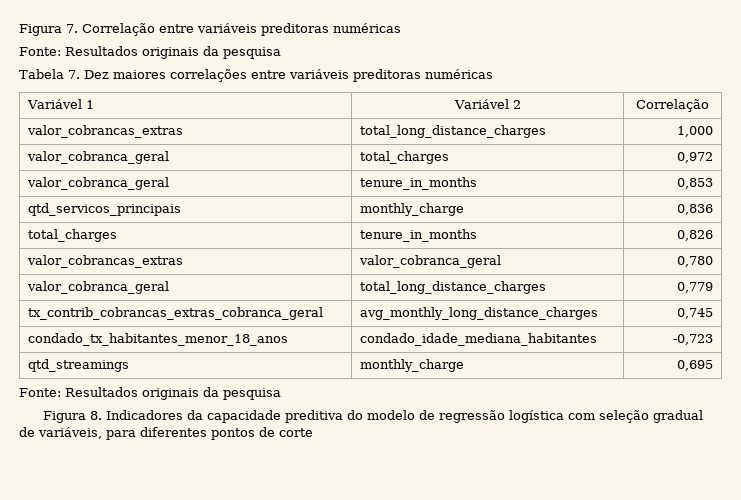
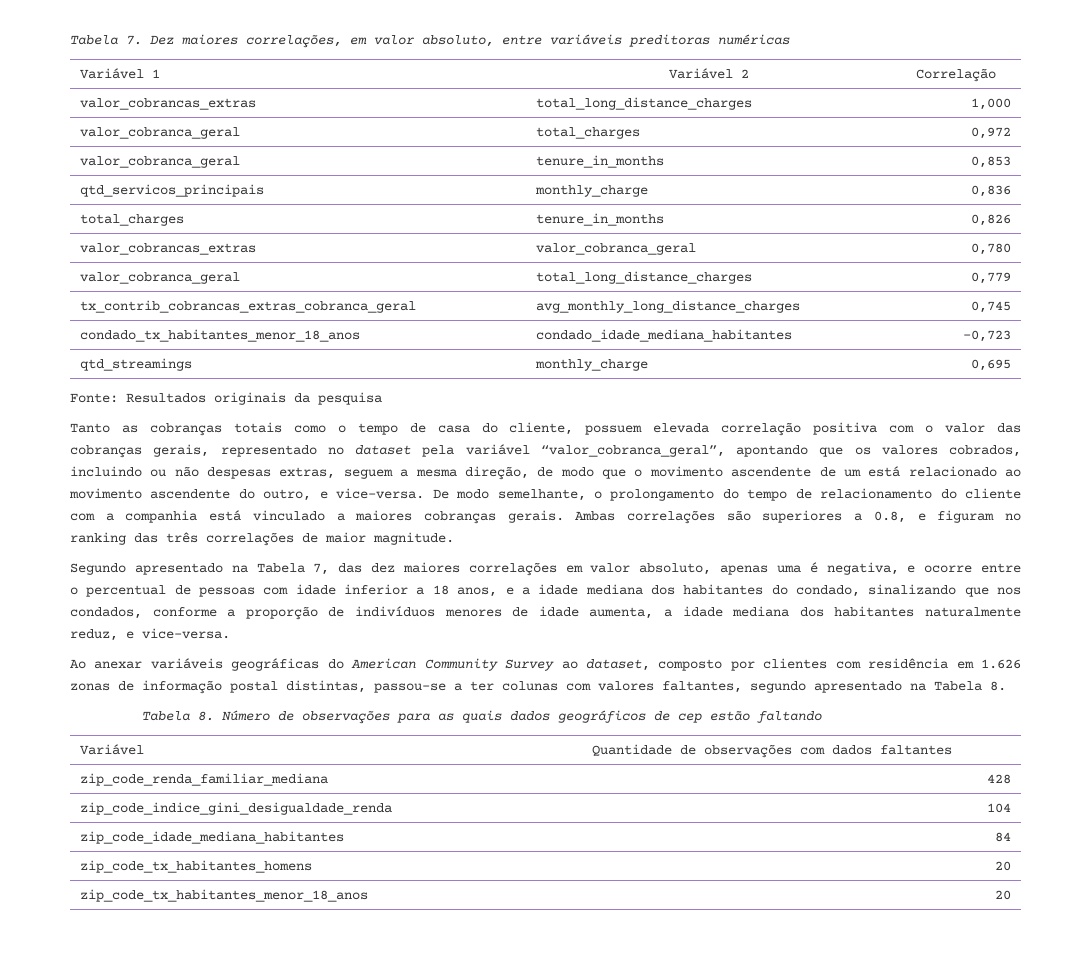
- Figura 7. Correlação entre variáveis preditoras numéricas
- Fonte: Resultados originais da pesquisa
- Tabela 7. Dez maiores correlações entre variáveis preditoras numéricas
+ Tabela 7. Dez maiores correlações, em valor absoluto, entre variáveis preditoras numéricas
- Figura 8. Indicadores da capacidade preditiva do modelo de regressão logística com seleção gradual de variáveis, para diferentes pontos de corte
+ Tanto as cobranças totais como o tempo de casa do cliente, possuem elevada correlação positiva com o valor das cobranças gerais, representado no dataset pela variável “valor_cobranca_geral”, apontando que os valores cobrados, incluindo ou não despesas extras, seguem a mesma direção, de modo que o movimento ascendente de um está relacionado ao movimento ascendente do outro, e vice-versa. De modo semelhante, o prolongamento do tempo de relacionamento do cliente com a companhia está vinculado a maiores cobranças gerais. Ambas correlações são superiores a 0.8, e figuram no ranking das três correlações de maior magnitude.
+ Segundo apresentado na Tabela 7, das dez maiores correlações em valor absoluto, apenas uma é negativa, e ocorre entre o percentual de pessoas com idade inferior a 18 anos, e a idade mediana dos habitantes do condado, sinalizando que nos condados, conforme a proporção de indivíduos menores de idade aumenta, a idade mediana dos habitantes naturalmente reduz, e vice-versa.
+ Ao anexar variáveis geográficas do American Community Survey ao dataset, composto por clientes com residência em 1.626 zonas de informação postal distintas, passou-se a ter colunas com valores faltantes, segundo apresentado na Tabela 8.
+ Tabela 8. Número de observações para as quais dados geográficos de cep estão faltando
+ Variável | Quantidade de observações com dados faltantes
+ zip_code_renda_familiar_mediana | 428
+ zip_code_indice_gini_desigualdade_renda | 104
+ zip_code_idade_mediana_habitantes | 84
+ zip_code_tx_habitantes_homens | 20
+ zip_code_tx_habitantes_menor_18_anos | 20

